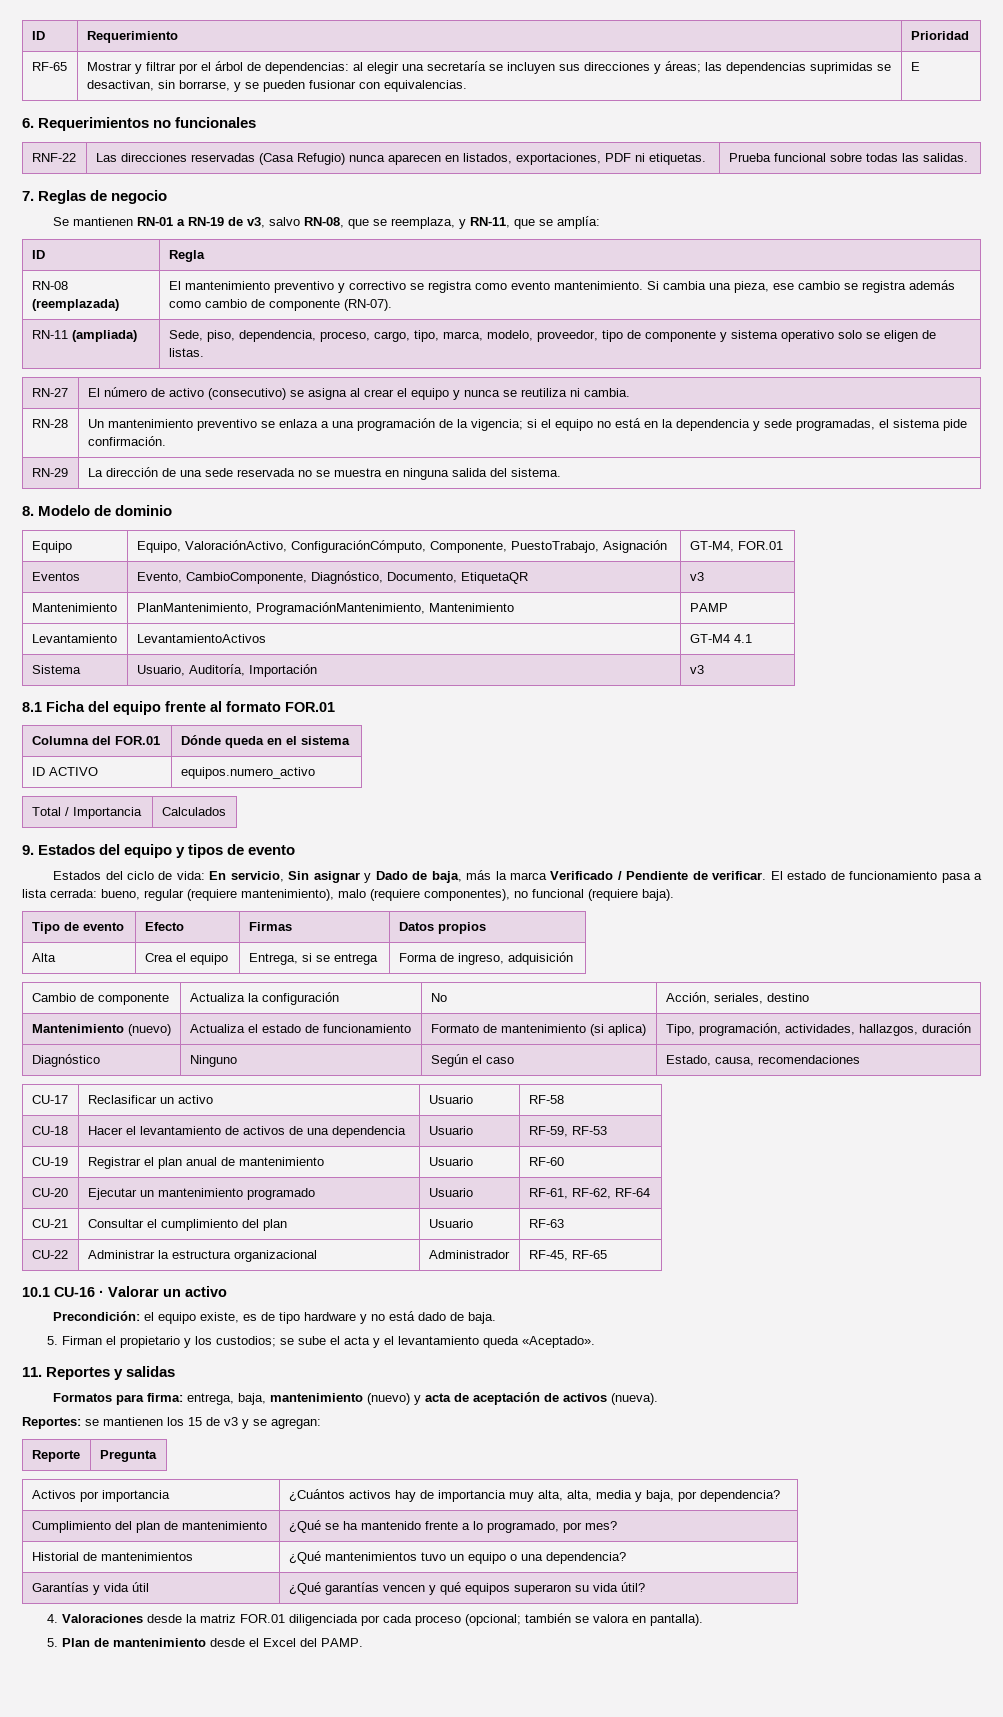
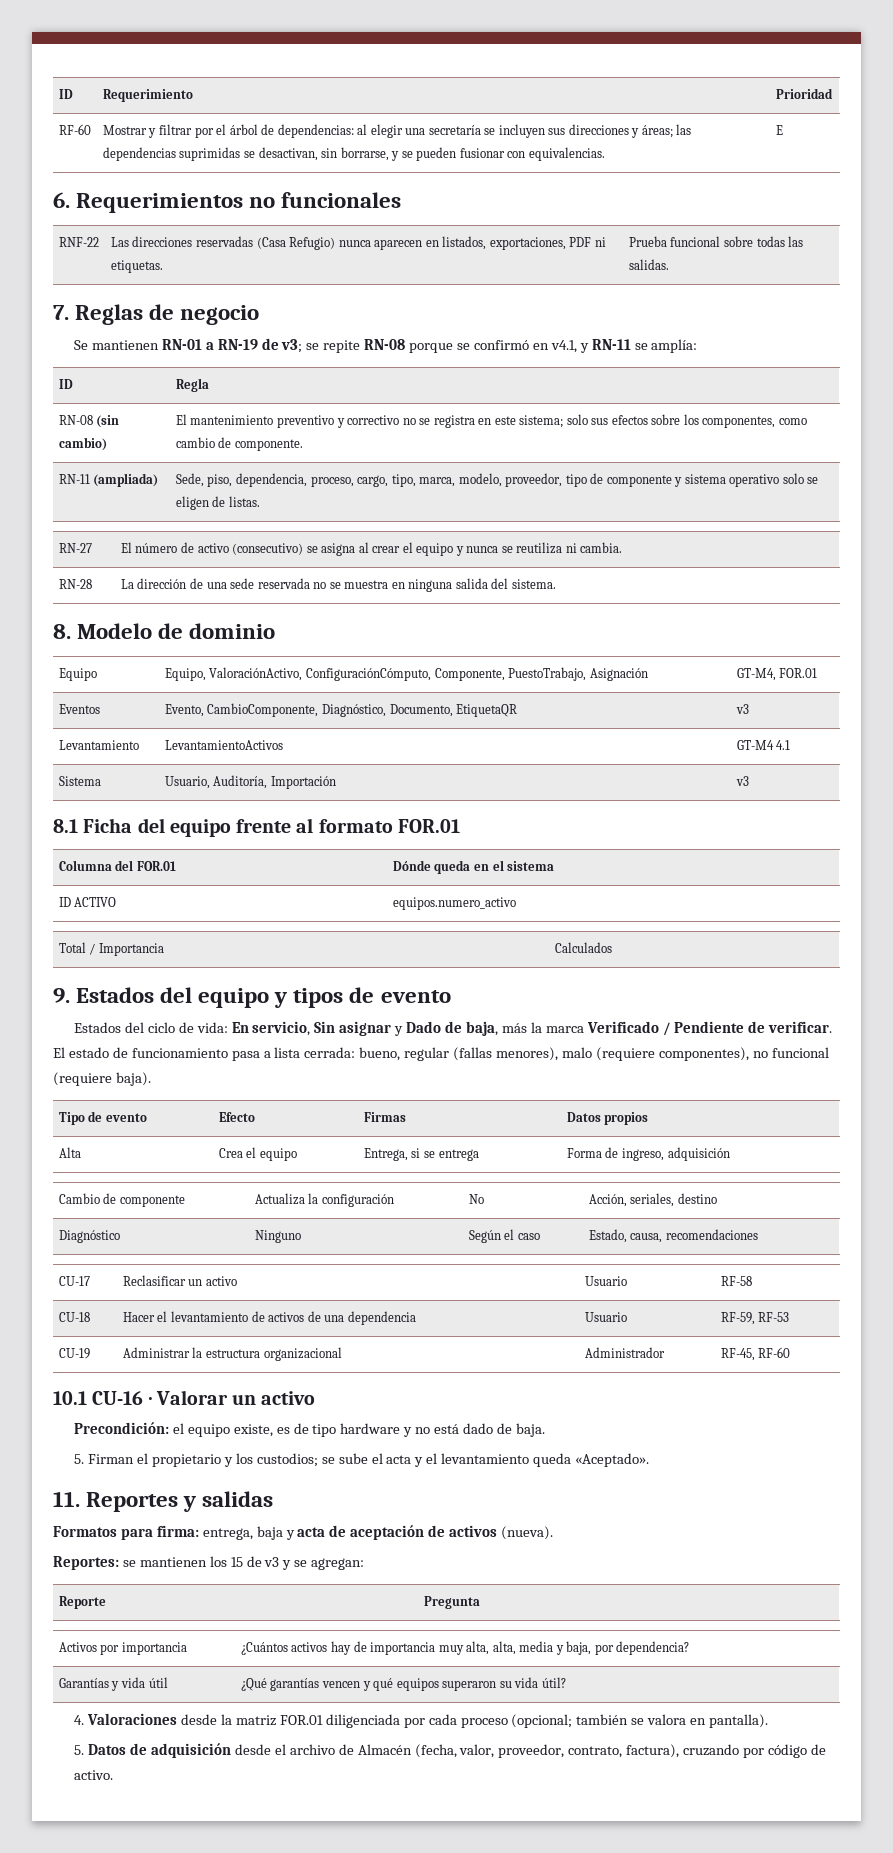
- RF-65 | Mostrar y filtrar por el árbol de dependencias: al elegir una secretaría se incluyen sus direcciones y áreas; las dependencias suprimidas se desactivan, sin borrarse, y se pueden fusionar con equivalencias. | E
+ RF-60 | Mostrar y filtrar por el árbol de dependencias: al elegir una secretaría se incluyen sus direcciones y áreas; las dependencias suprimidas se desactivan, sin borrarse, y se pueden fusionar con equivalencias. | E
- Se mantienen RN-01 a RN-19 de v3, salvo RN-08, que se reemplaza, y RN-11, que se amplía:
+ Se mantienen RN-01 a RN-19 de v3; se repite RN-08 porque se confirmó en v4.1, y RN-11 se amplía:
- RN-08 (reemplazada) | El mantenimiento preventivo y correctivo se registra como evento mantenimiento. Si cambia una pieza, ese cambio se registra además como cambio de componente (RN-07).
+ RN-08 (sin cambio) | El mantenimiento preventivo y correctivo no se registra en este sistema; solo sus efectos sobre los componentes, como cambio de componente.
- RN-28 | Un mantenimiento preventivo se enlaza a una programación de la vigencia; si el equipo no está en la dependencia y sede programadas, el sistema pide confirmación.
- RN-29 | La dirección de una sede reservada no se muestra en ninguna salida del sistema.
+ RN-28 | La dirección de una sede reservada no se muestra en ninguna salida del sistema.
- Mantenimiento | PlanMantenimiento, ProgramaciónMantenimiento, Mantenimiento | PAMP
- El estado de funcionamiento pasa a lista cerrada: bueno, regular (requiere mantenimiento), malo (requiere componentes), no funcional (requiere baja).
+ El estado de funcionamiento pasa a lista cerrada: bueno, regular (fallas menores), malo (requiere componentes), no funcional (requiere baja).
- Mantenimiento (nuevo) | Actualiza el estado de funcionamiento | Formato de mantenimiento (si aplica) | Tipo, programación, actividades, hallazgos, duración
- CU-19 | Registrar el plan anual de mantenimiento | Usuario | RF-60
- CU-20 | Ejecutar un mantenimiento programado | Usuario | RF-61, RF-62, RF-64
- CU-21 | Consultar el cumplimiento del plan | Usuario | RF-63
- CU-22 | Administrar la estructura organizacional | Administrador | RF-45, RF-65
+ CU-19 | Administrar la estructura organizacional | Administrador | RF-45, RF-60
- Formatos para firma: entrega, baja, mantenimiento (nuevo) y acta de aceptación de activos (nueva).
+ Formatos para firma: entrega, baja y acta de aceptación de activos (nueva).
- Cumplimiento del plan de mantenimiento | ¿Qué se ha mantenido frente a lo programado, por mes?
- Historial de mantenimientos | ¿Qué mantenimientos tuvo un equipo o una dependencia?
- 5. Plan de mantenimiento desde el Excel del PAMP.
+ 5. Datos de adquisición desde el archivo de Almacén (fecha, valor, proveedor, contrato, factura), cruzando por código de activo.

